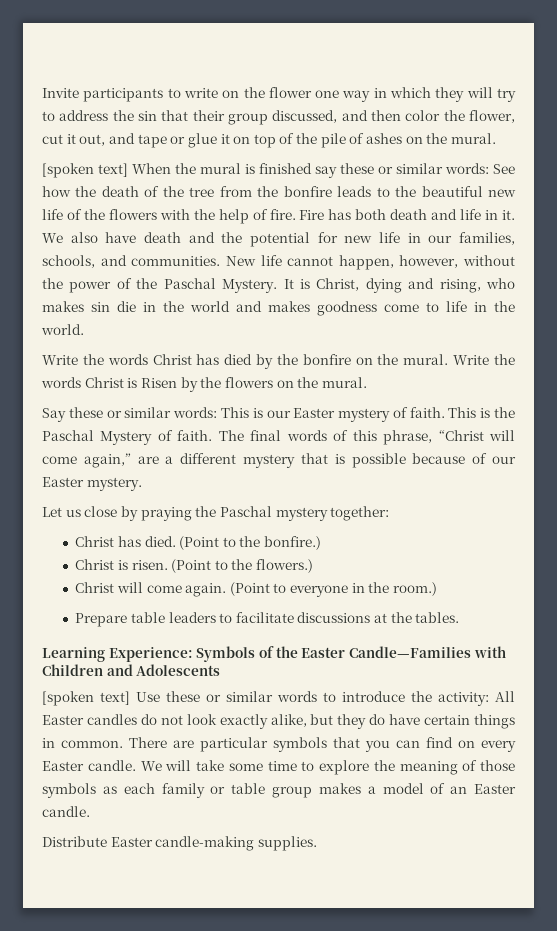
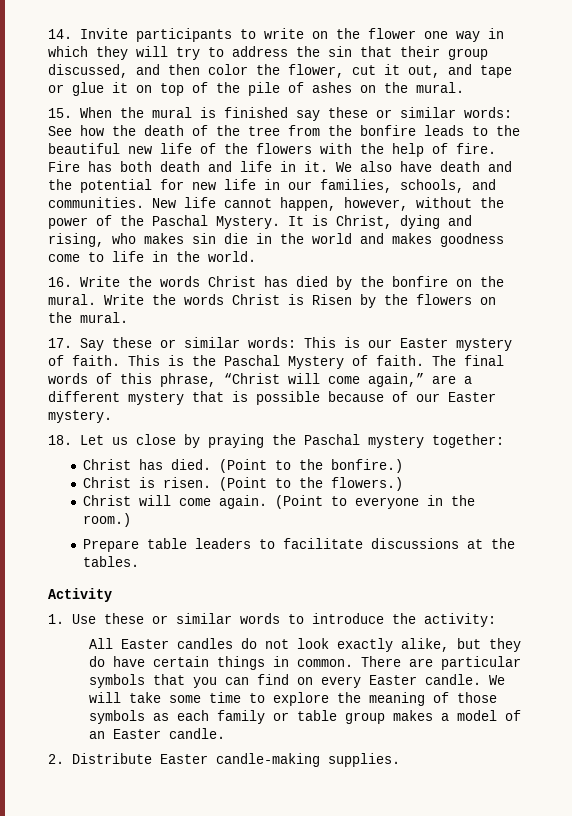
- Invite participants to write on the flower one way in which they will try to address the sin that their group discussed, and then color the flower, cut it out, and tape or glue it on top of the pile of ashes on the mural.
+ 14. Invite participants to write on the flower one way in which they will try to address the sin that their group discussed, and then color the flower, cut it out, and tape or glue it on top of the pile of ashes on the mural.
- [spoken text] When the mural is finished say these or similar words: See how the death of the tree from the bonfire leads to the beautiful new life of the flowers with the help of fire.
+ 15. When the mural is finished say these or similar words: See how the death of the tree from the bonfire leads to the beautiful new life of the flowers with the help of fire.
- Write the words Christ has died by the bonfire on the mural.
+ 16. Write the words Christ has died by the bonfire on the mural.
- Say these or similar words: This is our Easter mystery of faith.
+ 17. Say these or similar words: This is our Easter mystery of faith.
- Let us close by praying the Paschal mystery together:
+ 18. Let us close by praying the Paschal mystery together:
- Learning Experience: Symbols of the Easter Candle—Families with Children and Adolescents
- [spoken text] Use these or similar words to introduce the activity: All Easter candles do not look exactly alike, but they do have certain things in common.
+ Activity
+ 1. Use these or similar words to introduce the activity:
+ All Easter candles do not look exactly alike, but they do have certain things in common.
- Distribute Easter candle-making supplies.
+ 2. Distribute Easter candle-making supplies.

